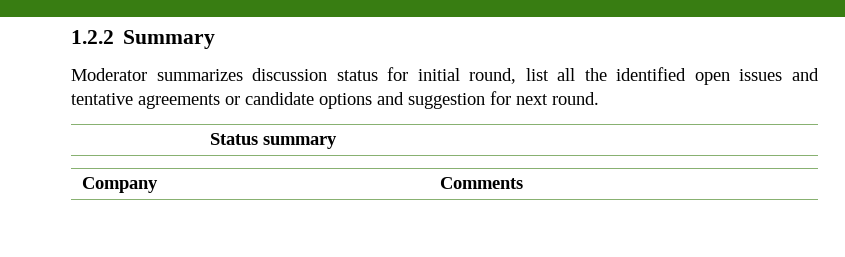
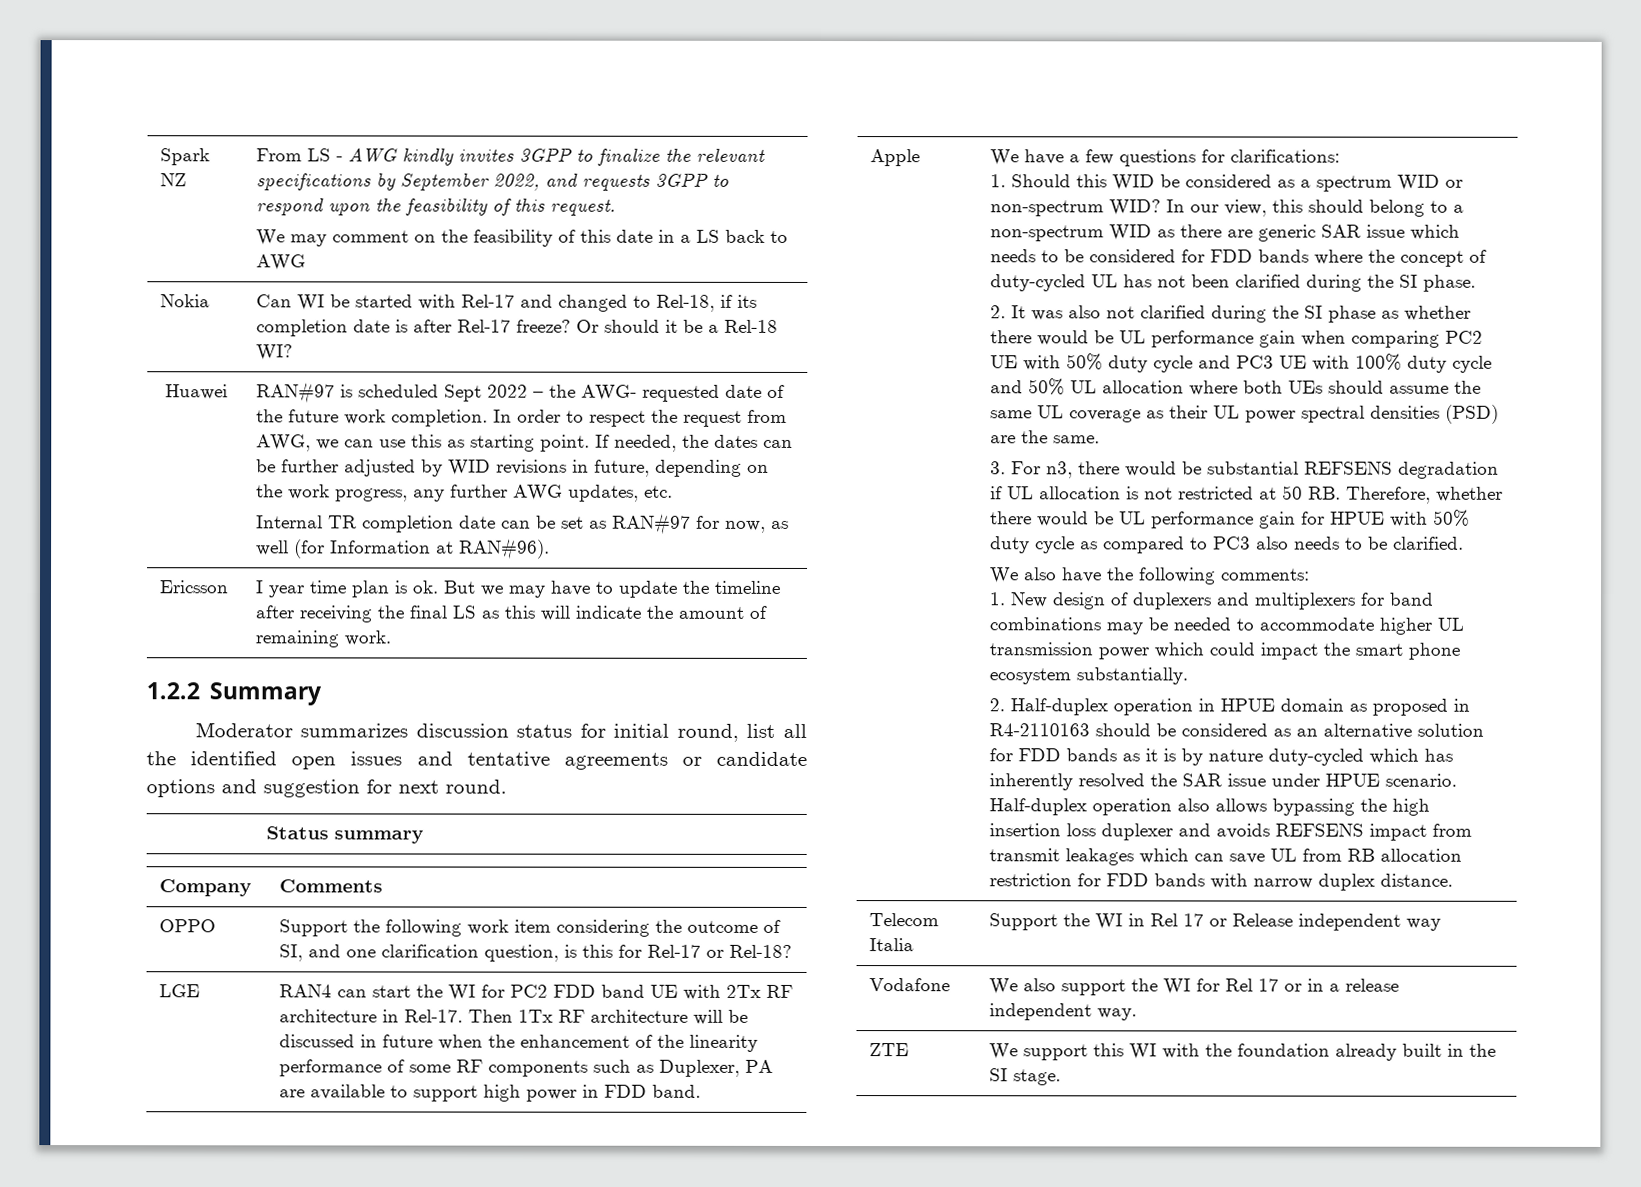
+ Spark NZ | From LS - AWG kindly invites 3GPP to finalize the relevant specifications by September 2022, and requests 3GPP to respond upon the feasibility of this request.
+ We may comment on the feasibility of this date in a LS back to AWG
+ Nokia | Can WI be started with Rel-17 and changed to Rel-18, if its completion date is after Rel-17 freeze? Or should it be a Rel-18 WI?
+ Huawei | RAN#97 is scheduled Sept 2022 – the AWG- requested date of the future work completion. In order to respect the request from AWG, we can use this as starting point. If needed, the dates can be further adjusted by WID revisions in future, depending on the work progress, any further AWG updates, etc.
+ Internal TR completion date can be set as RAN#97 for now, as well (for Information at RAN#96).
+ Ericsson | I year time plan is ok. But we may have to update the timeline after receiving the final LS as this will indicate the amount of remaining work.
+ OPPO | Support the following work item considering the outcome of SI, and one clarification question, is this for Rel-17 or Rel-18?
+ LGE | RAN4 can start the WI for PC2 FDD band UE with 2Tx RF architecture in Rel-17. Then 1Tx RF architecture will be discussed in future when the enhancement of the linearity performance of some RF components such as Duplexer, PA are available to support high power in FDD band.
+ Apple | We have a few questions for clarifications:
+ 1. Should this WID be considered as a spectrum WID or non-spectrum WID? In our view, this should belong to a non-spectrum WID as there are generic SAR issue which needs to be considered for FDD bands where the concept of duty-cycled UL has not been clarified during the SI phase.
+ 2. It was also not clarified during the SI phase as whether there would be UL performance gain when comparing PC2 UE with 50% duty cycle and PC3 UE with 100% duty cycle and 50% UL allocation where both UEs should assume the same UL coverage as their UL power spectral densities (PSD) are the same.
+ 3. For n3, there would be substantial REFSENS degradation if UL allocation is not restricted at 50 RB. Therefore, whether there would be UL performance gain for HPUE with 50% duty cycle as compared to PC3 also needs to be clarified.
+ We also have the following comments:
+ 1. New design of duplexers and multiplexers for band combinations may be needed to accommodate higher UL transmission power which could impact the smart phone ecosystem substantially.
+ 2. Half-duplex operation in HPUE domain as proposed in R4-2110163 should be considered as an alternative solution for FDD bands as it is by nature duty-cycled which has inherently resolved the SAR issue under HPUE scenario. Half-duplex operation also allows bypassing the high insertion loss duplexer and avoids REFSENS impact from transmit leakages which can save UL from RB allocation restriction for FDD bands with narrow duplex distance.
+ Telecom Italia | Support the WI in Rel 17 or Release independent way
+ Vodafone | We also support the WI for Rel 17 or in a release independent way.
+ ZTE | We support this WI with the foundation already built in the SI stage.

